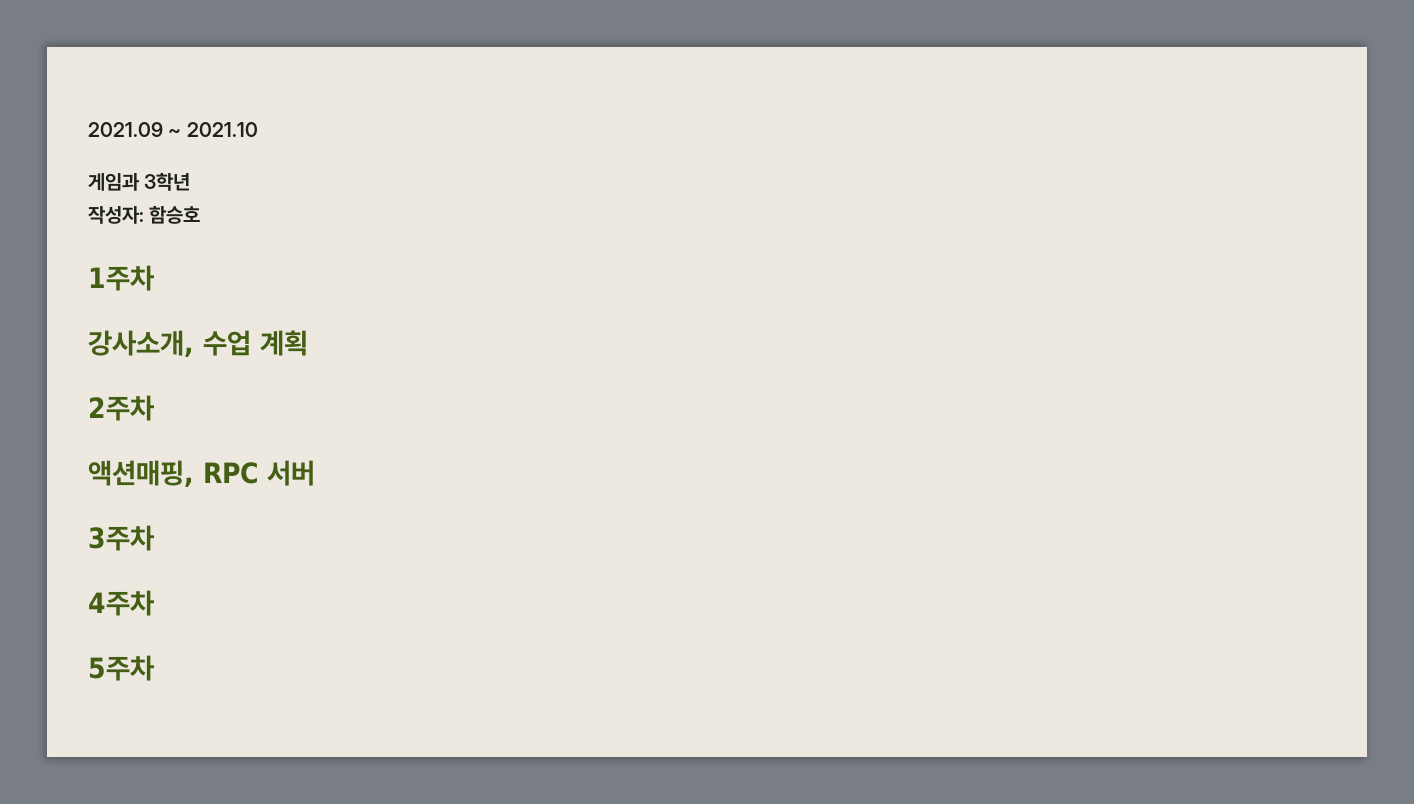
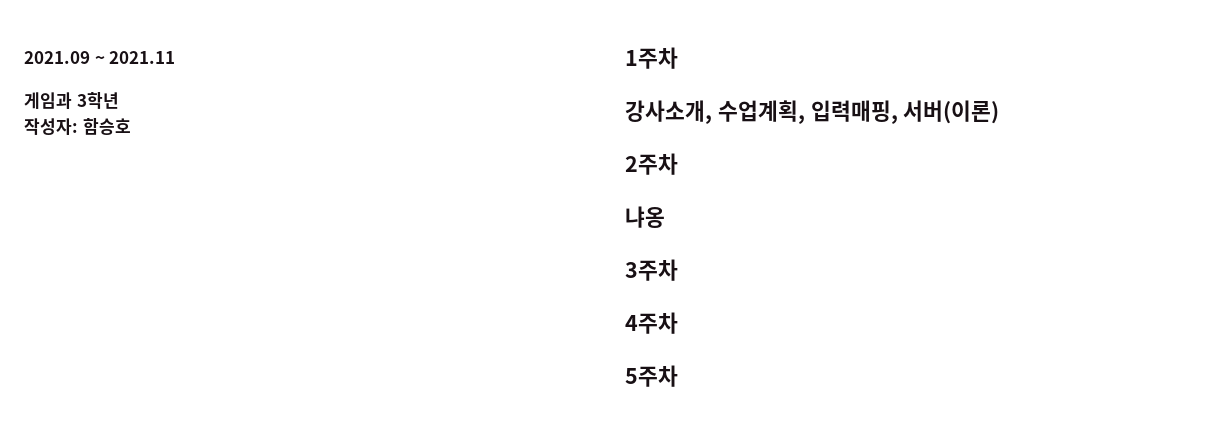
- 2021.09 ~ 2021.10
+ 2021.09 ~ 2021.11
- 강사소개, 수업 계획
+ 강사소개, 수업계획, 입력매핑, 서버(이론)
  2주차
- 액션매핑, RPC 서버
+ 냐옹

